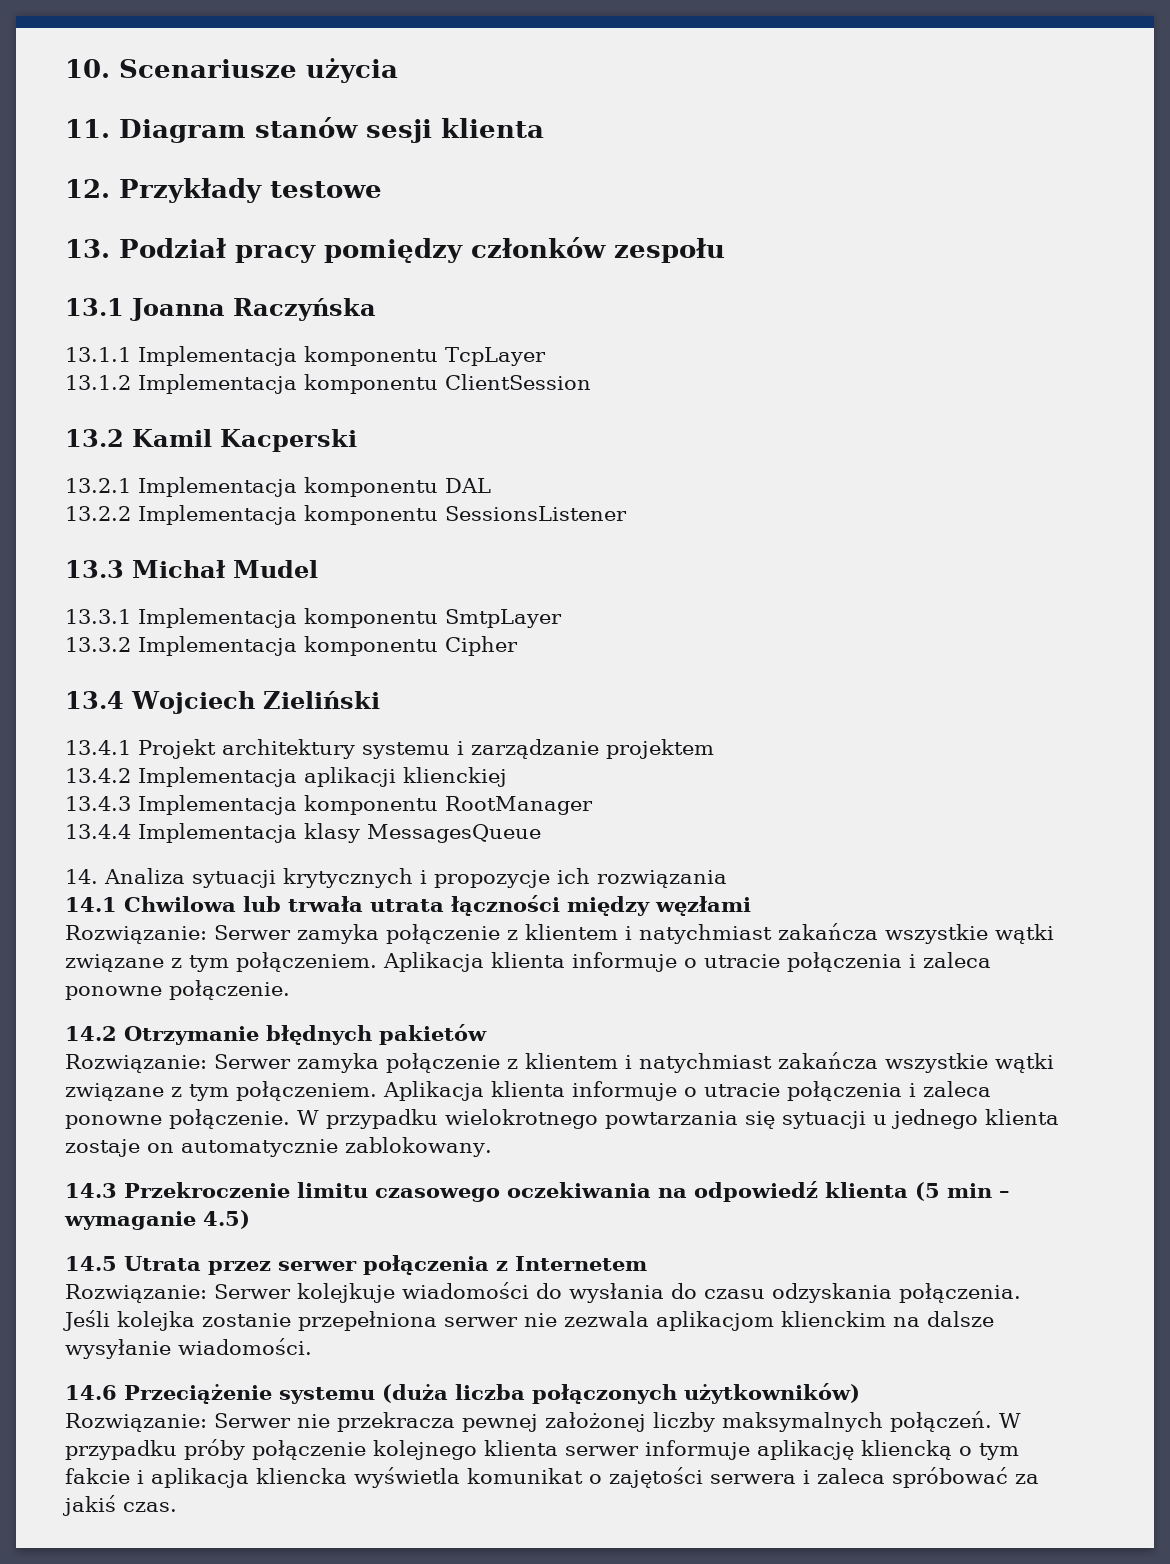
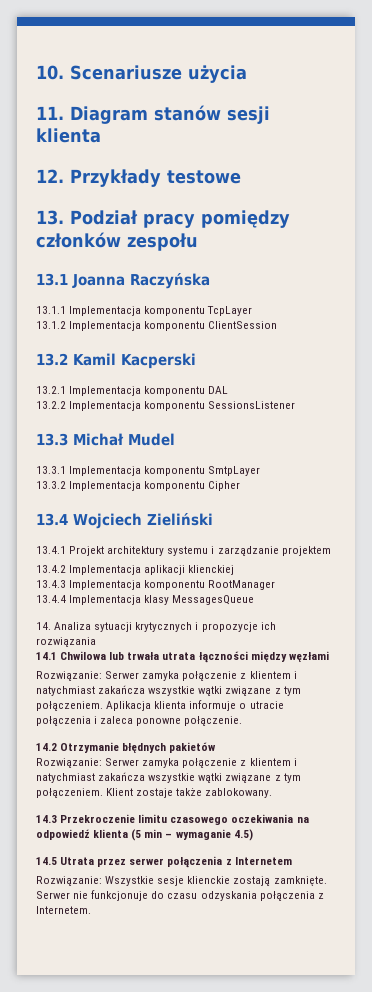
- Aplikacja klienta informuje o utracie połączenia i zaleca ponowne połączenie. W przypadku wielokrotnego powtarzania się sytuacji u jednego klienta zostaje on automatycznie zablokowany.
+ Klient zostaje także zablokowany.
- Rozwiązanie: Serwer kolejkuje wiadomości do wysłania do czasu odzyskania połączenia. Jeśli kolejka zostanie przepełniona serwer nie zezwala aplikacjom klienckim na dalsze wysyłanie wiadomości.
- 14.6 Przeciążenie systemu (duża liczba połączonych użytkowników)
- Rozwiązanie: Serwer nie przekracza pewnej założonej liczby maksymalnych połączeń. W przypadku próby połączenie kolejnego klienta serwer informuje aplikację kliencką o tym fakcie i aplikacja kliencka wyświetla komunikat o zajętości serwera i zaleca spróbować za jakiś czas.
+ Rozwiązanie: Wszystkie sesje klienckie zostają zamknięte. Serwer nie funkcjonuje do czasu odzyskania połączenia z Internetem.

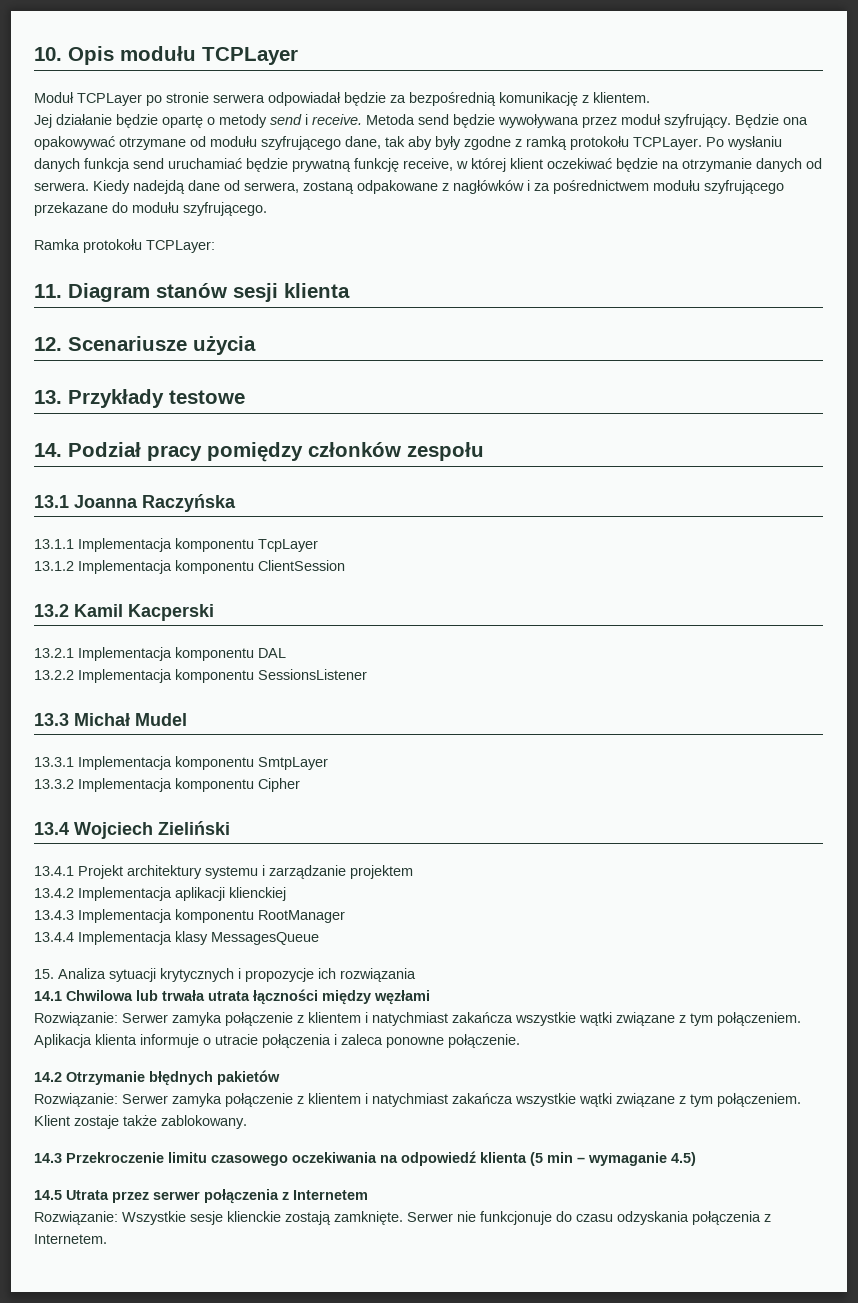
- 10. Scenariusze użycia
+ 10. Opis modułu TCPLayer
+ Moduł TCPLayer po stronie serwera odpowiadał będzie za bezpośrednią komunikację z klientem.
+ Jej działanie będzie opartę o metody send i receive. Metoda send będzie wywoływana przez moduł szyfrujący. Będzie ona opakowywać otrzymane od modułu szyfrującego dane, tak aby były zgodne z ramką protokołu TCPLayer. Po wysłaniu danych funkcja send uruchamiać będzie prywatną funkcję receive, w której klient oczekiwać będzie na otrzymanie danych od serwera. Kiedy nadejdą dane od serwera, zostaną odpakowane z nagłówków i za pośrednictwem modułu szyfrującego przekazane do modułu szyfrującego.
+ Ramka protokołu TCPLayer:
- 12. Przykłady testowe
+ 12. Scenariusze użycia
+ 13. Przykłady testowe
- 13. Podział pracy pomiędzy członków zespołu
+ 14. Podział pracy pomiędzy członków zespołu
- 14. Analiza sytuacji krytycznych i propozycje ich rozwiązania
+ 15. Analiza sytuacji krytycznych i propozycje ich rozwiązania

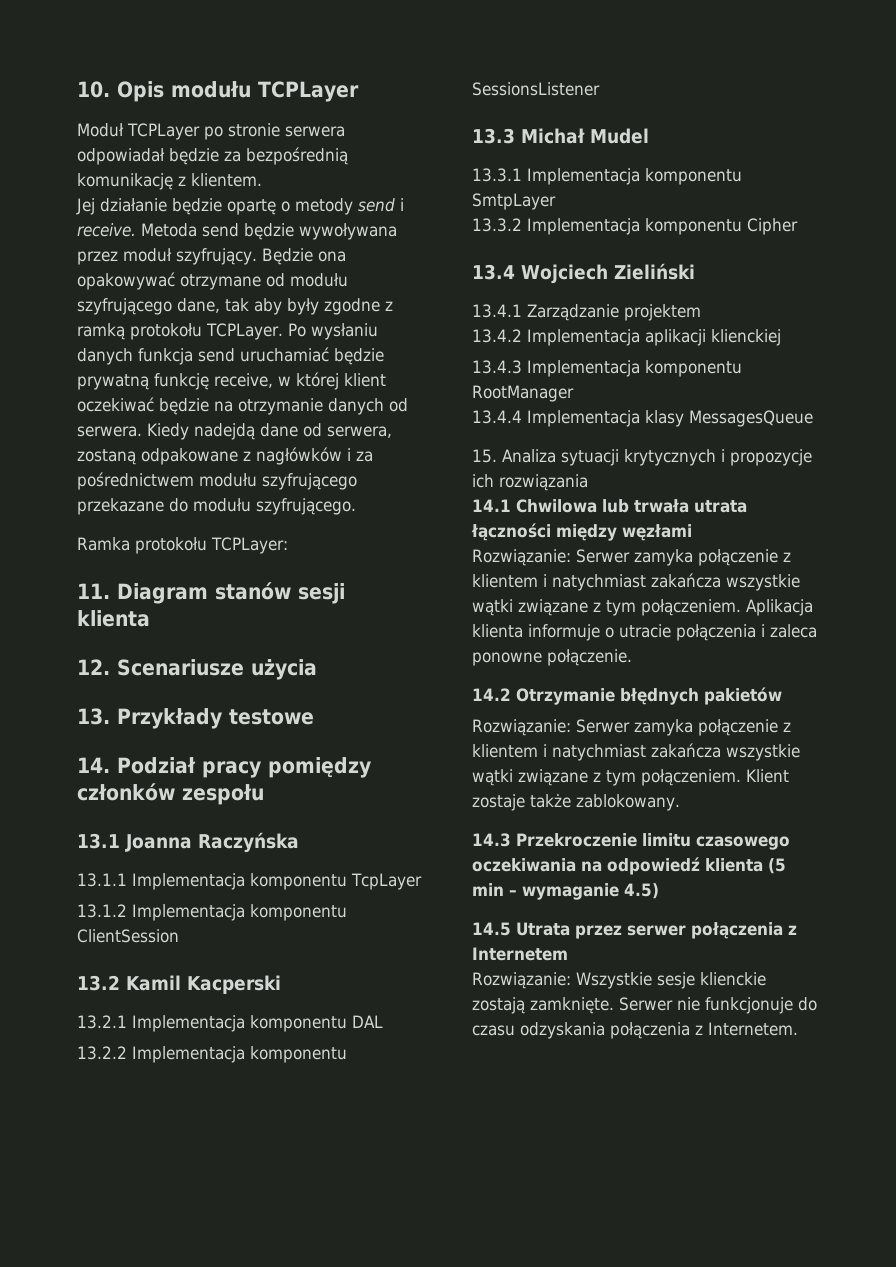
- 13.4.1 Projekt architektury systemu i zarządzanie projektem
+ 13.4.1 Zarządzanie projektem

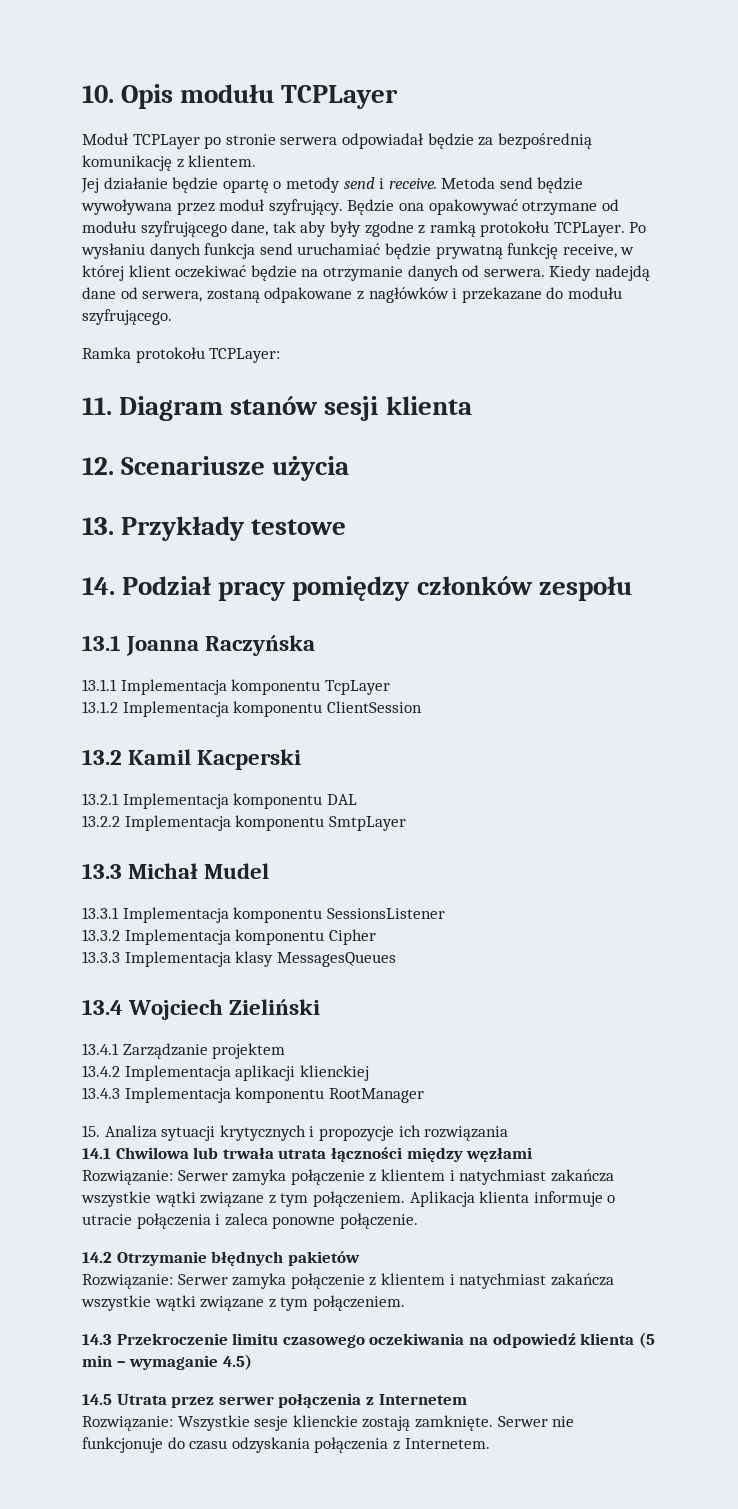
- Kiedy nadejdą dane od serwera, zostaną odpakowane z nagłówków i za pośrednictwem modułu szyfrującego przekazane do modułu szyfrującego.
+ Kiedy nadejdą dane od serwera, zostaną odpakowane z nagłówków i przekazane do modułu szyfrującego.
- 13.2.2 Implementacja komponentu SessionsListener
+ 13.2.2 Implementacja komponentu SmtpLayer
- 13.3.1 Implementacja komponentu SmtpLayer
+ 13.3.1 Implementacja komponentu SessionsListener
+ 13.3.3 Implementacja klasy MessagesQueues
- 13.4.4 Implementacja klasy MessagesQueue
- Klient zostaje także zablokowany.

